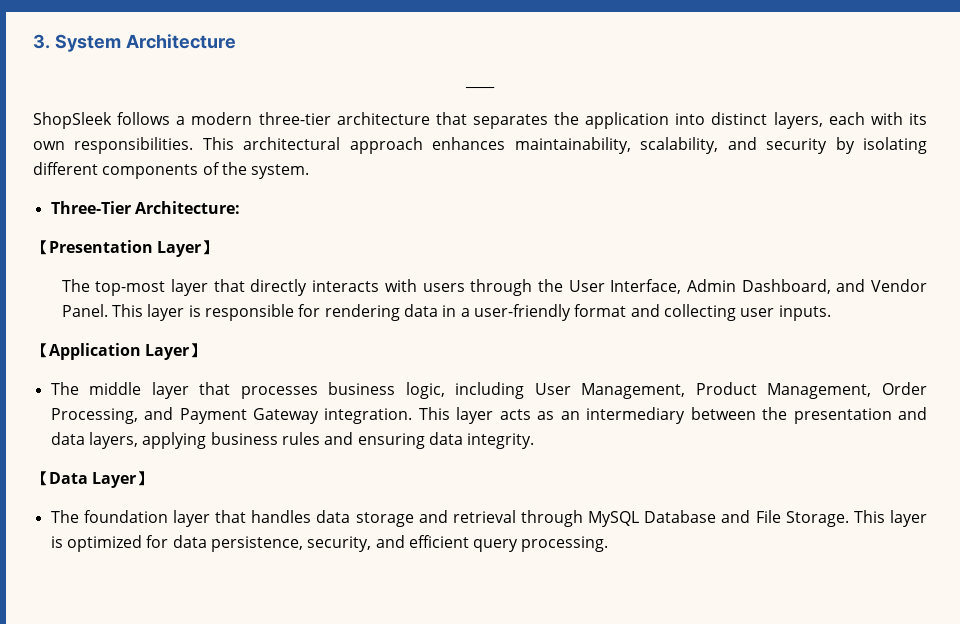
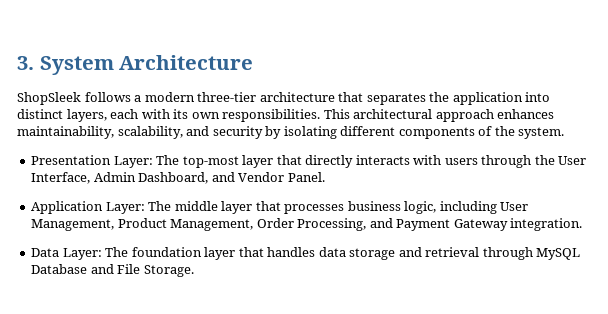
- ____
- Three-Tier Architecture:
- 【Presentation Layer】
- The top-most layer that directly interacts with users through the User Interface, Admin Dashboard, and Vendor Panel. This layer is responsible for rendering data in a user-friendly format and collecting user inputs.
- 【Application Layer】
- The middle layer that processes business logic, including User Management, Product Management, Order Processing, and Payment Gateway integration. This layer acts as an intermediary between the presentation and data layers, applying business rules and ensuring data integrity.
- 【Data Layer】
- The foundation layer that handles data storage and retrieval through MySQL Database and File Storage. This layer is optimized for data persistence, security, and efficient query processing.
+ Presentation Layer: The top-most layer that directly interacts with users through the User Interface, Admin Dashboard, and Vendor Panel.
+ Application Layer: The middle layer that processes business logic, including User Management, Product Management, Order Processing, and Payment Gateway integration.
+ Data Layer: The foundation layer that handles data storage and retrieval through MySQL Database and File Storage.

